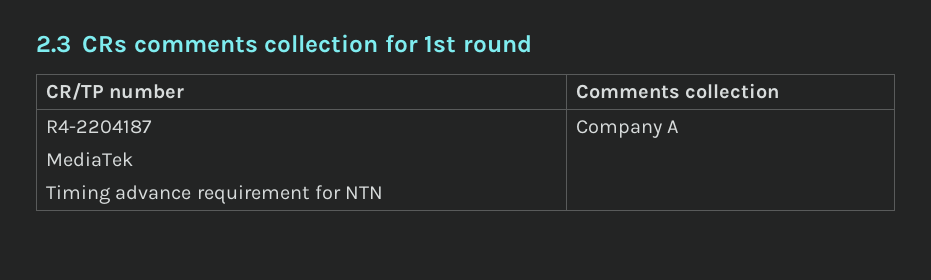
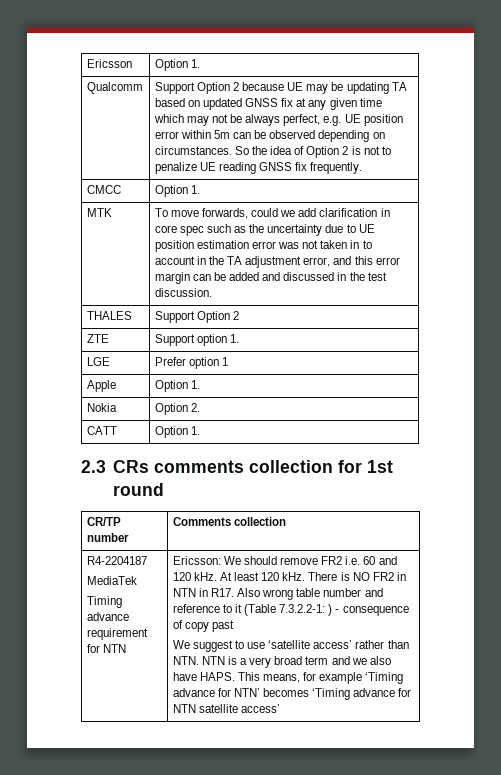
+ Ericsson | Option 1.
+ Qualcomm | Support Option 2 because UE may be updating TA based on updated GNSS fix at any given time which may not be always perfect, e.g. UE position error within 5m can be observed depending on circumstances. So the idea of Option 2 is not to penalize UE reading GNSS fix frequently.
+ CMCC | Option 1.
+ MTK | To move forwards, could we add clarification in core spec such as the uncertainty due to UE position estimation error was not taken in to account in the TA adjustment error, and this error margin can be added and discussed in the test discussion.
+ THALES | Support Option 2
+ ZTE | Support option 1.
+ LGE | Prefer option 1
+ Apple | Option 1.
+ Nokia | Option 2.
+ CATT | Option 1.
- Company A
+ Ericsson: We should remove FR2 i.e. 60 and 120 kHz. At least 120 kHz. There is NO FR2 in NTN in R17. Also wrong table number and reference to it (Table 7.3.2.2-1: ) - consequence of copy past
+ We suggest to use ‘satellite access’ rather than NTN. NTN is a very broad term and we also have HAPS. This means, for example ‘Timing advance for NTN’ becomes ‘Timing advance for NTN satellite access’

